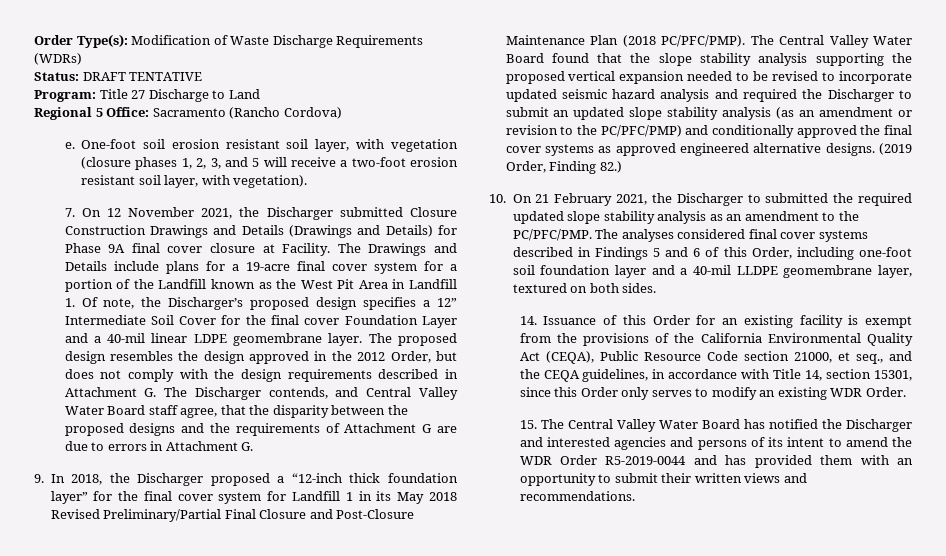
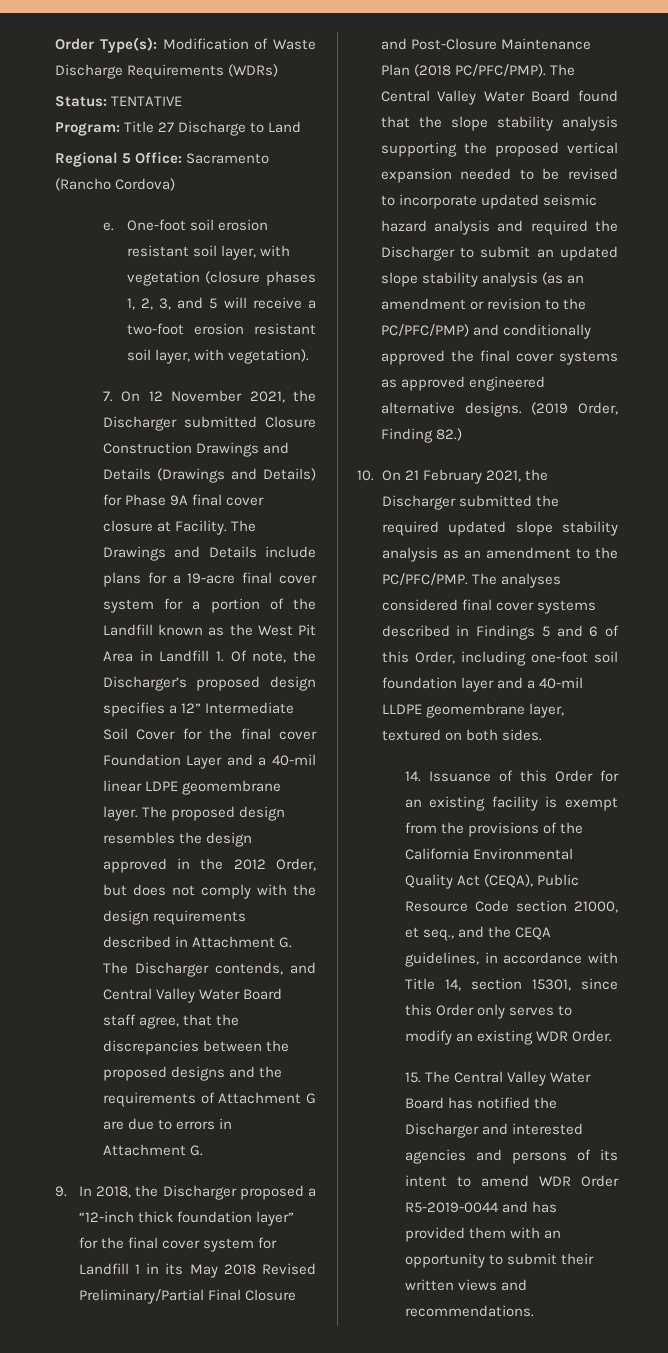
- Status: DRAFT TENTATIVE
+ Status: TENTATIVE
- The proposed design resembles the design approved in the 2012 Order, but does not comply with the design requirements described in Attachment G. The Discharger contends, and Central Valley Water Board staff agree, that the disparity between the proposed designs and the requirements of Attachment G are due to errors in Attachment G.
+ The proposed design resembles the design approved in the 2012 Order, but does not comply with the design requirements described in Attachment G. The Discharger contends, and Central Valley Water Board staff agree, that the discrepancies between the proposed designs and the requirements of Attachment G are due to errors in Attachment G.
- 10. On 21 February 2021, the Discharger to submitted the required updated slope stability analysis as an amendment to the PC/PFC/PMP.
+ 10. On 21 February 2021, the Discharger submitted the required updated slope stability analysis as an amendment to the PC/PFC/PMP.
- 15. The Central Valley Water Board has notified the Discharger and interested agencies and persons of its intent to amend the WDR Order R5-2019-0044 and has provided them with an opportunity to submit their written views and recommendations.
+ 15. The Central Valley Water Board has notified the Discharger and interested agencies and persons of its intent to amend WDR Order R5-2019-0044 and has provided them with an opportunity to submit their written views and recommendations.

